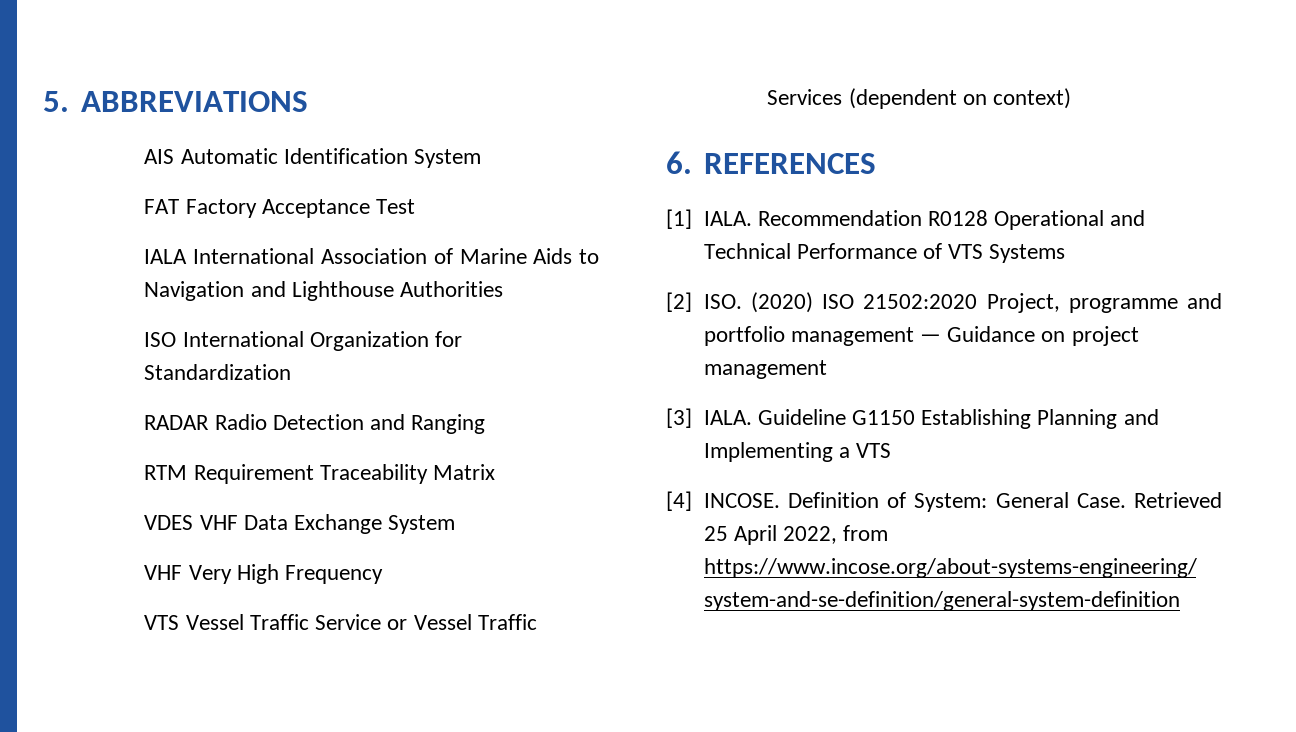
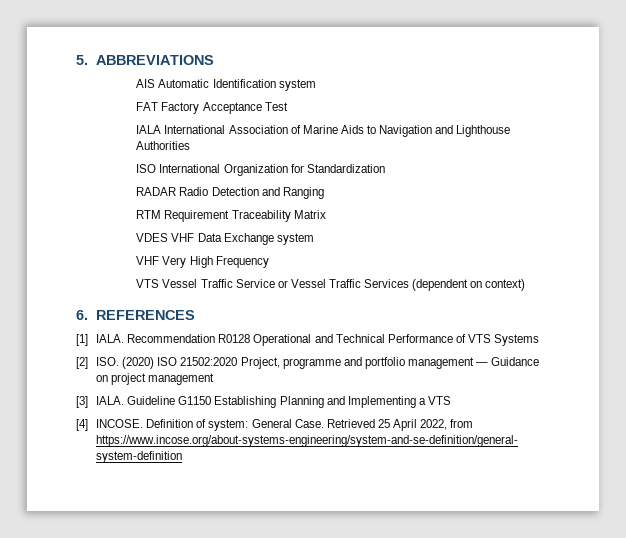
- AIS Automatic Identification System
+ AIS Automatic Identification system
- VDES VHF Data Exchange System
+ VDES VHF Data Exchange system
- Definition of System: General Case.
+ Definition of system: General Case.

